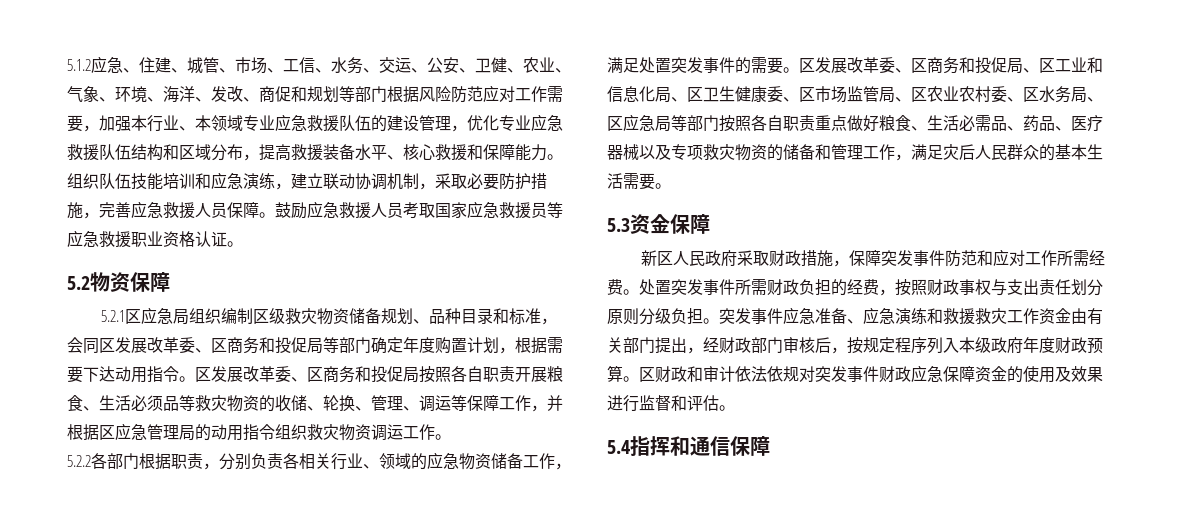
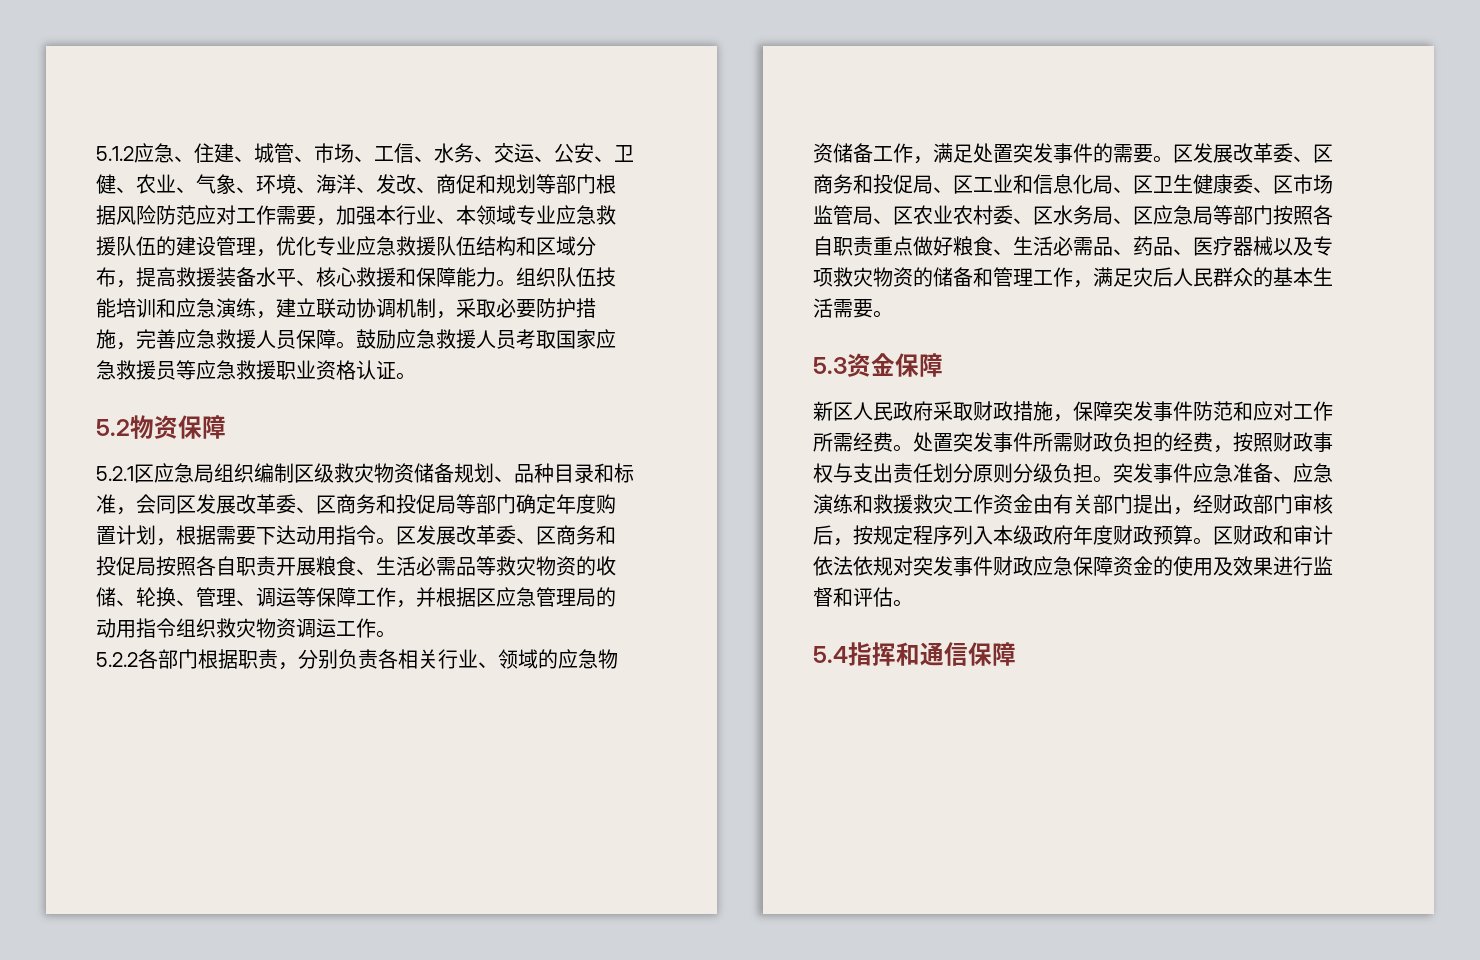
- 区发展改革委、区商务和投促局按照各自职责开展粮食、生活必须品等救灾物资的收储、轮换、管理、调运等保障工作，并根据区应急管理局的动用指令组织救灾物资调运工作。
+ 区发展改革委、区商务和投促局按照各自职责开展粮食、生活必需品等救灾物资的收储、轮换、管理、调运等保障工作，并根据区应急管理局的动用指令组织救灾物资调运工作。

